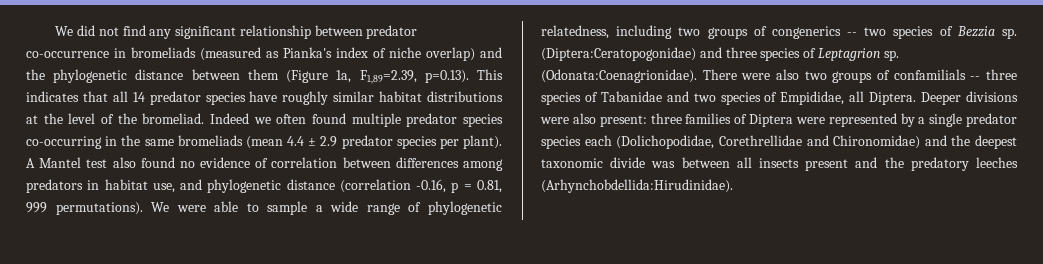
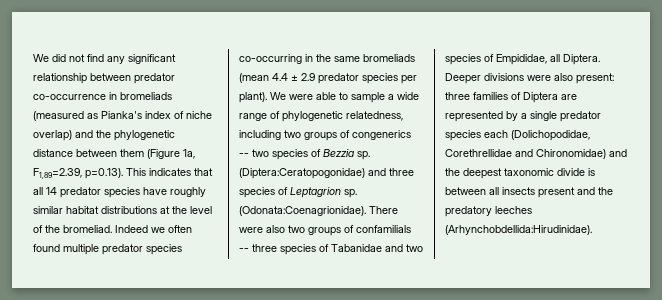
- A Mantel test also found no evidence of correlation between differences among predators in habitat use, and phylogenetic distance (correlation -0.16, p = 0.81, 999 permutations).
- Deeper divisions were also present: three families of Diptera were represented by a single predator species each (Dolichopodidae, Corethrellidae and Chironomidae) and the deepest taxonomic divide was between all insects present and the predatory leeches (Arhynchobdellida:Hirudinidae).
+ Deeper divisions were also present: three families of Diptera are represented by a single predator species each (Dolichopodidae, Corethrellidae and Chironomidae) and the deepest taxonomic divide is between all insects present and the predatory leeches (Arhynchobdellida:Hirudinidae).

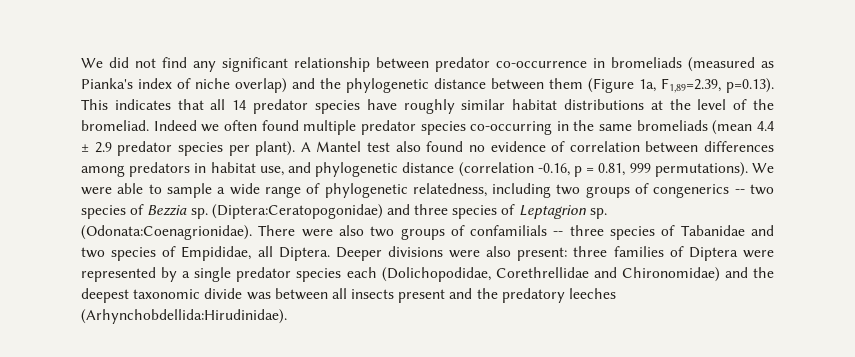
+ A Mantel test also found no evidence of correlation between differences among predators in habitat use, and phylogenetic distance (correlation -0.16, p = 0.81, 999 permutations).
- Deeper divisions were also present: three families of Diptera are represented by a single predator species each (Dolichopodidae, Corethrellidae and Chironomidae) and the deepest taxonomic divide is between all insects present and the predatory leeches (Arhynchobdellida:Hirudinidae).
+ Deeper divisions were also present: three families of Diptera were represented by a single predator species each (Dolichopodidae, Corethrellidae and Chironomidae) and the deepest taxonomic divide was between all insects present and the predatory leeches (Arhynchobdellida:Hirudinidae).

